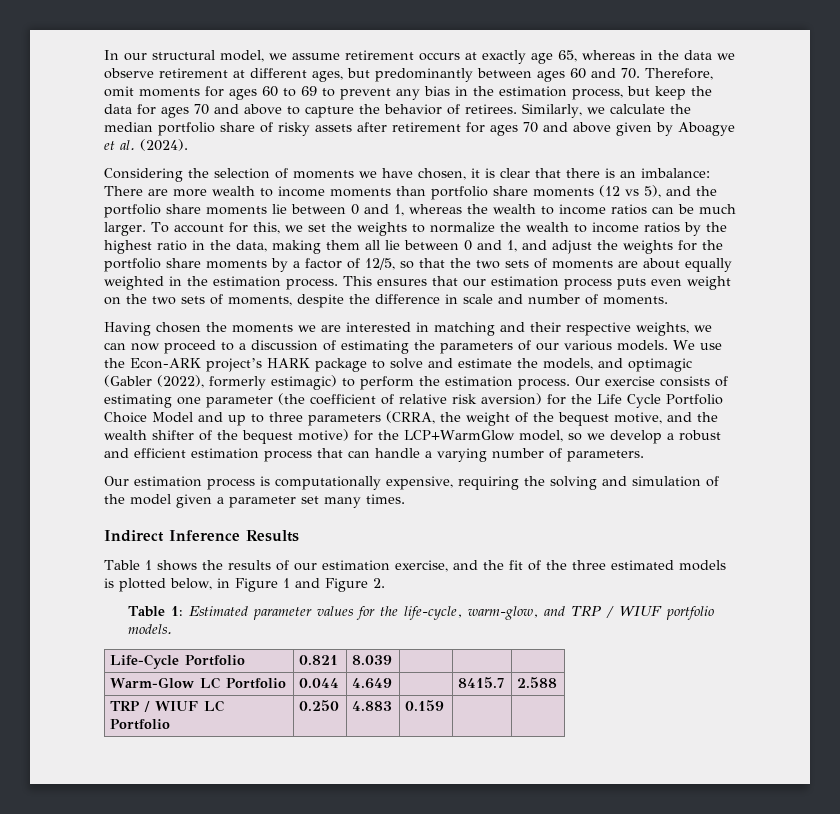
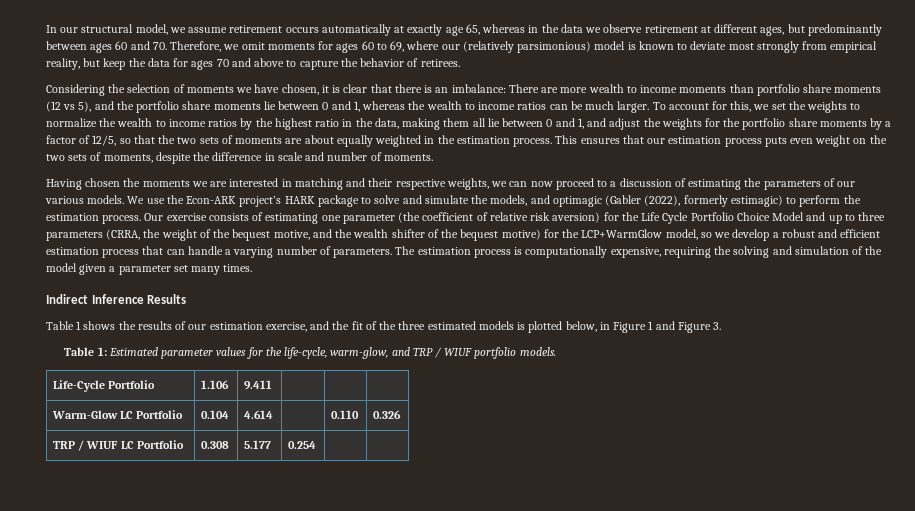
- In our structural model, we assume retirement occurs at exactly age 65, whereas in the data we observe retirement at different ages, but predominantly between ages 60 and 70. Therefore, omit moments for ages 60 to 69 to prevent any bias in the estimation process, but keep the data for ages 70 and above to capture the behavior of retirees. Similarly, we calculate the median portfolio share of risky assets after retirement for ages 70 and above given by Aboagye et al. (2024).
+ In our structural model, we assume retirement occurs automatically at exactly age 65, whereas in the data we observe retirement at different ages, but predominantly between ages 60 and 70. Therefore, we omit moments for ages 60 to 69, where our (relatively parsimonious) model is known to deviate most strongly from empirical reality, but keep the data for ages 70 and above to capture the behavior of retirees.
- We use the Econ-ARK project’s HARK package to solve and estimate the models, and optimagic (Gabler (2022), formerly estimagic) to perform the estimation process.
+ We use the Econ-ARK project’s HARK package to solve and simulate the models, and optimagic (Gabler (2022), formerly estimagic) to perform the estimation process.
- Our exercise consists of estimating one parameter (the coefficient of relative risk aversion) for the Life Cycle Portfolio Choice Model and up to three parameters (CRRA, the weight of the bequest motive, and the wealth shifter of the bequest motive) for the LCP+WarmGlow model, so we develop a robust and efficient estimation process that can handle a varying number of parameters.
- Our estimation process is computationally expensive, requiring the solving and simulation of the model given a parameter set many times.
+ Our exercise consists of estimating one parameter (the coefficient of relative risk aversion) for the Life Cycle Portfolio Choice Model and up to three parameters (CRRA, the weight of the bequest motive, and the wealth shifter of the bequest motive) for the LCP+WarmGlow model, so we develop a robust and efficient estimation process that can handle a varying number of parameters. The estimation process is computationally expensive, requiring the solving and simulation of the model given a parameter set many times.
- Table 1 shows the results of our estimation exercise, and the fit of the three estimated models is plotted below, in Figure 1 and Figure 2.
+ Table 1 shows the results of our estimation exercise, and the fit of the three estimated models is plotted below, in Figure 1 and Figure 3.
- Life-Cycle Portfolio | 0.821 | 8.039 | | |
+ Life-Cycle Portfolio | 1.106 | 9.411 | | |
- Warm-Glow LC Portfolio | 0.044 | 4.649 | | 8415.7 | 2.588
+ Warm-Glow LC Portfolio | 0.104 | 4.614 | | 0.110 | 0.326
- TRP / WIUF LC Portfolio | 0.250 | 4.883 | 0.159 | |
+ TRP / WIUF LC Portfolio | 0.308 | 5.177 | 0.254 | |

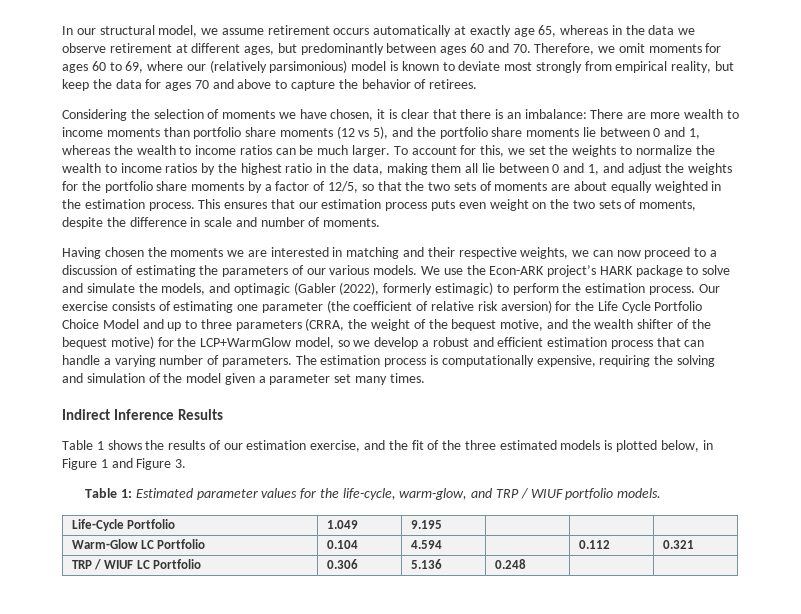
- Life-Cycle Portfolio | 1.106 | 9.411 | | |
+ Life-Cycle Portfolio | 1.049 | 9.195 | | |
- Warm-Glow LC Portfolio | 0.104 | 4.614 | | 0.110 | 0.326
+ Warm-Glow LC Portfolio | 0.104 | 4.594 | | 0.112 | 0.321
- TRP / WIUF LC Portfolio | 0.308 | 5.177 | 0.254 | |
+ TRP / WIUF LC Portfolio | 0.306 | 5.136 | 0.248 | |

